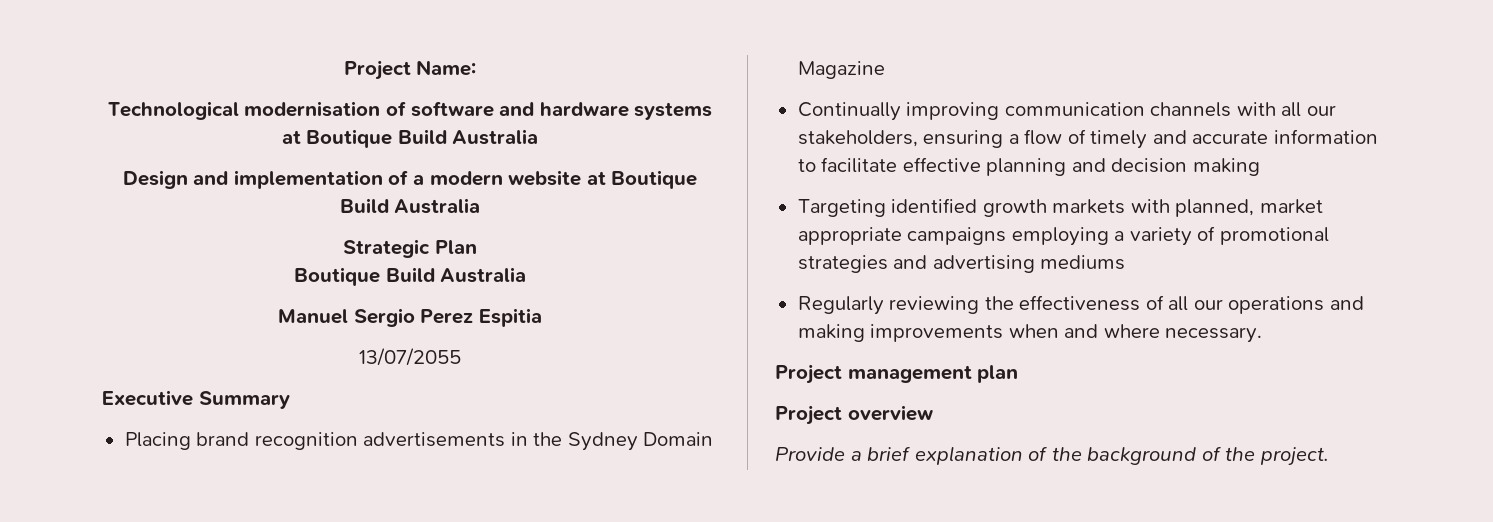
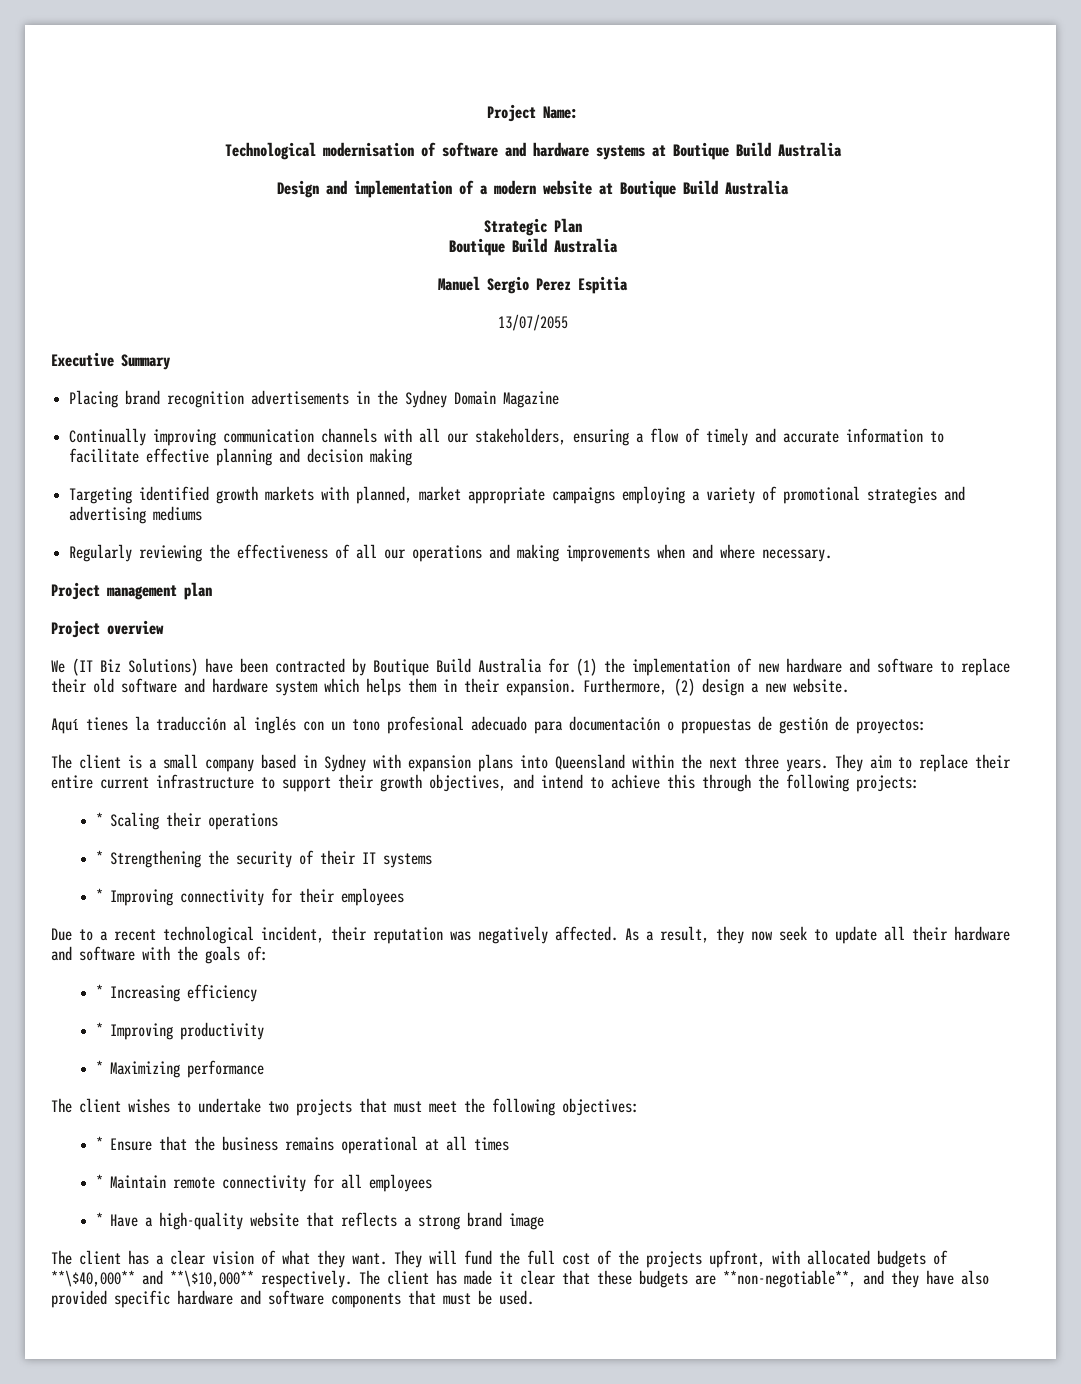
- Provide a brief explanation of the background of the project.
+ We (IT Biz Solutions) have been contracted by Boutique Build Australia for (1) the implementation of new hardware and software to replace their old software and hardware system which helps them in their expansion. Furthermore, (2) design a new website.
+ Aquí tienes la traducción al inglés con un tono profesional adecuado para documentación o propuestas de gestión de proyectos:
+ The client is a small company based in Sydney with expansion plans into Queensland within the next three years. They aim to replace their entire current infrastructure to support their growth objectives, and intend to achieve this through the following projects:
+ * Scaling their operations
+ * Strengthening the security of their IT systems
+ * Improving connectivity for their employees
+ Due to a recent technological incident, their reputation was negatively affected. As a result, they now seek to update all their hardware and software with the goals of:
+ * Increasing efficiency
+ * Improving productivity
+ * Maximizing performance
+ The client wishes to undertake two projects that must meet the following objectives:
+ * Ensure that the business remains operational at all times
+ * Maintain remote connectivity for all employees
+ * Have a high-quality website that reflects a strong brand image
+ The client has a clear vision of what they want. They will fund the full cost of the projects upfront, with allocated budgets of **\$40,000** and **\$10,000** respectively. The client has made it clear that these budgets are **non-negotiable**, and they have also provided specific hardware and software components that must be used.

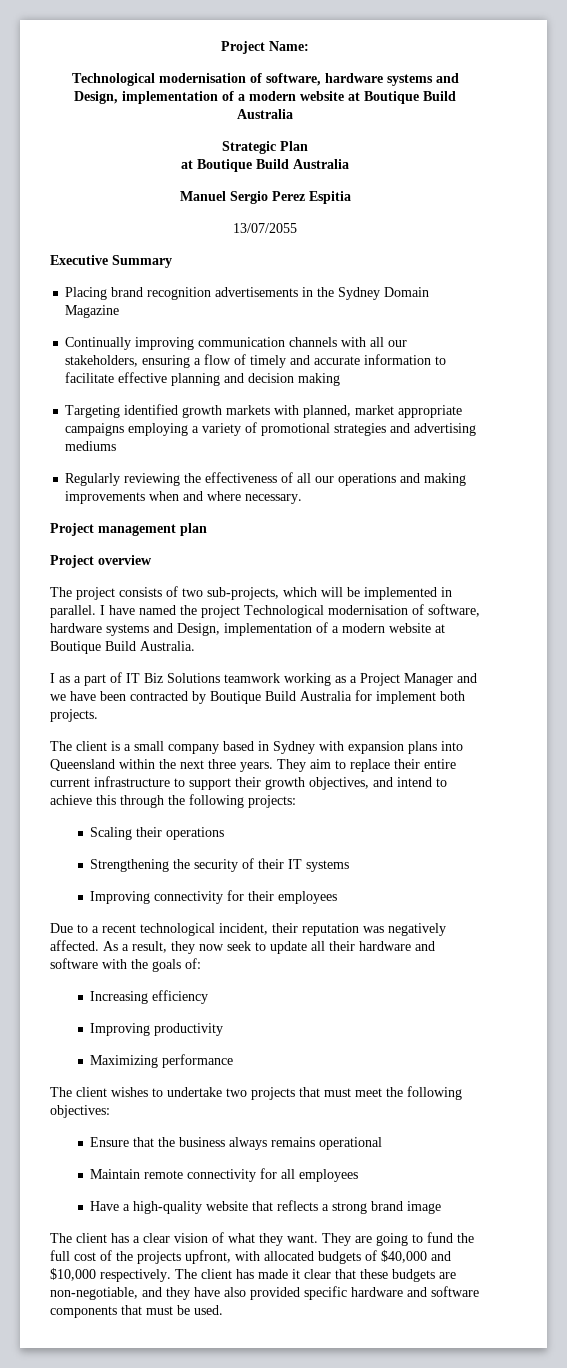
- Technological modernisation of software and hardware systems at Boutique Build Australia
- Design and implementation of a modern website at Boutique Build Australia
+ Technological modernisation of software, hardware systems and Design, implementation of a modern website at Boutique Build Australia
  Strategic Plan
- Boutique Build Australia
+ at Boutique Build Australia
- We (IT Biz Solutions) have been contracted by Boutique Build Australia for (1) the implementation of new hardware and software to replace their old software and hardware system which helps them in their expansion. Furthermore, (2) design a new website.
- Aquí tienes la traducción al inglés con un tono profesional adecuado para documentación o propuestas de gestión de proyectos:
+ The project consists of two sub-projects, which will be implemented in parallel. I have named the project Technological modernisation of software, hardware systems and Design, implementation of a modern website at Boutique Build Australia.
+ I as a part of IT Biz Solutions teamwork working as a Project Manager and we have been contracted by Boutique Build Australia for implement both projects.
- * Scaling their operations
+ Scaling their operations
- * Strengthening the security of their IT systems
+ Strengthening the security of their IT systems
- * Improving connectivity for their employees
+ Improving connectivity for their employees
- * Increasing efficiency
+ Increasing efficiency
- * Improving productivity
+ Improving productivity
- * Maximizing performance
+ Maximizing performance
- * Ensure that the business remains operational at all times
- * Maintain remote connectivity for all employees
+ Ensure that the business always remains operational
+ Maintain remote connectivity for all employees
- * Have a high-quality website that reflects a strong brand image
+ Have a high-quality website that reflects a strong brand image
- They will fund the full cost of the projects upfront, with allocated budgets of **\$40,000** and **\$10,000** respectively.
+ They are going to fund the full cost of the projects upfront, with allocated budgets of $40,000 and $10,000 respectively.
- The client has made it clear that these budgets are **non-negotiable**, and they have also provided specific hardware and software components that must be used.
+ The client has made it clear that these budgets are non-negotiable, and they have also provided specific hardware and software components that must be used.

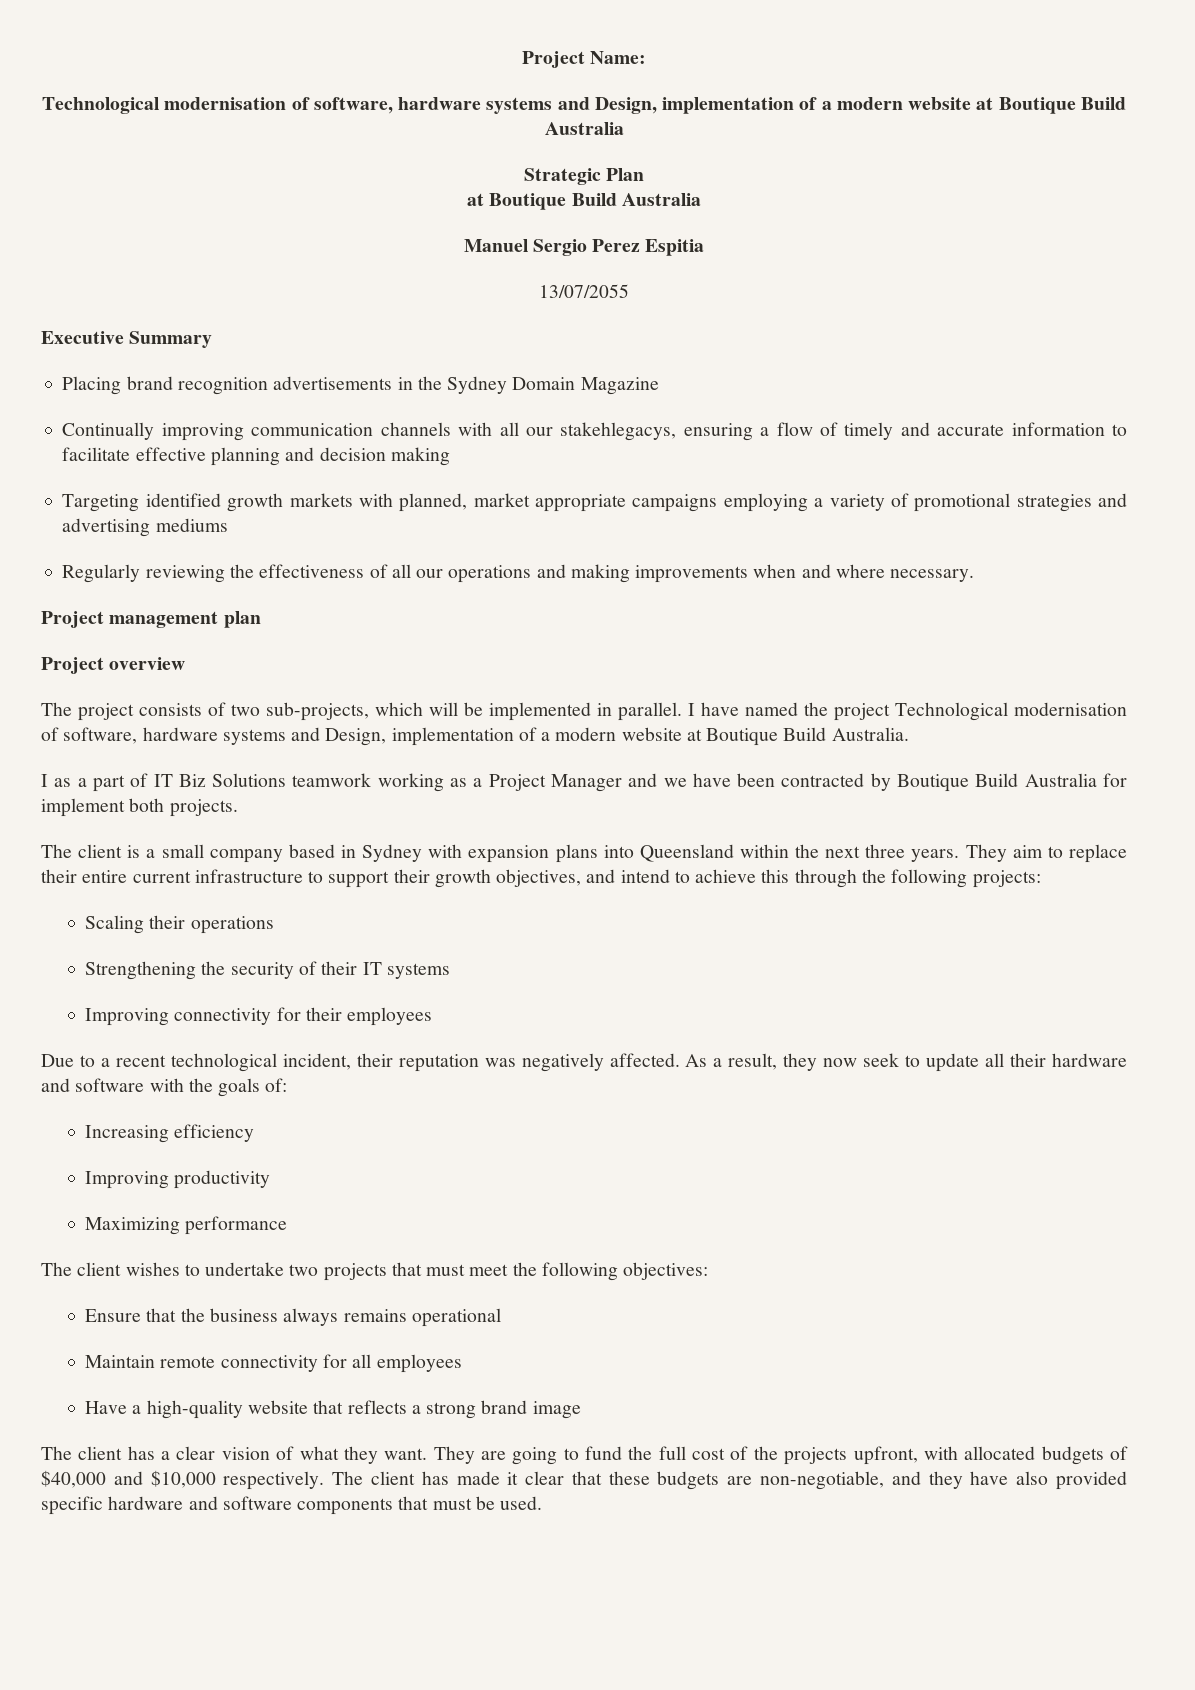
- Continually improving communication channels with all our stakeholders, ensuring a flow of timely and accurate information to facilitate effective planning and decision making
+ Continually improving communication channels with all our stakehlegacys, ensuring a flow of timely and accurate information to facilitate effective planning and decision making

